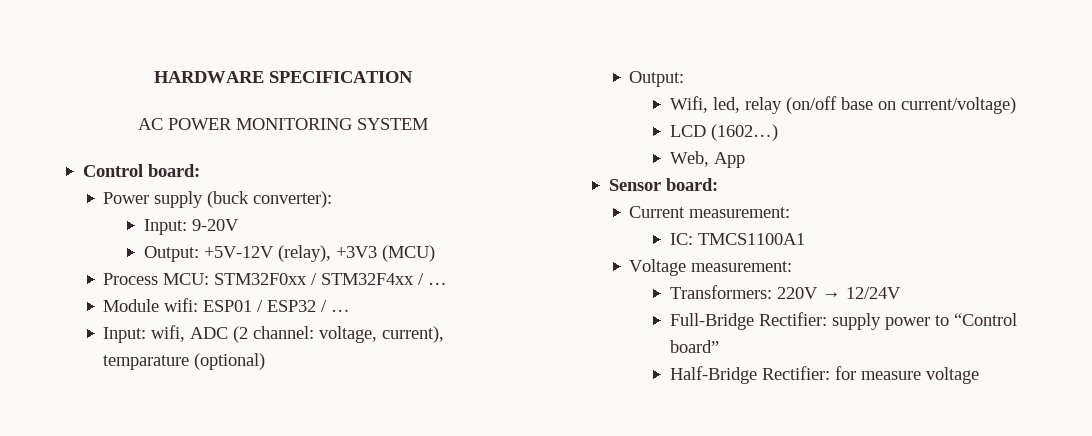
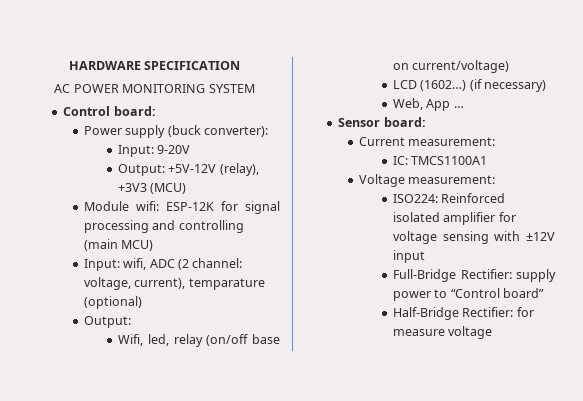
- Process MCU: STM32F0xx / STM32F4xx / …
- Module wifi: ESP01 / ESP32 / …
+ Module wifi: ESP-12K for signal processing and controlling (main MCU)
+ (if necessary)
- Web, App
+ Web, App …
- Transformers: 220V → 12/24V
+ ISO224: Reinforced isolated amplifier for voltage sensing with ±12V input

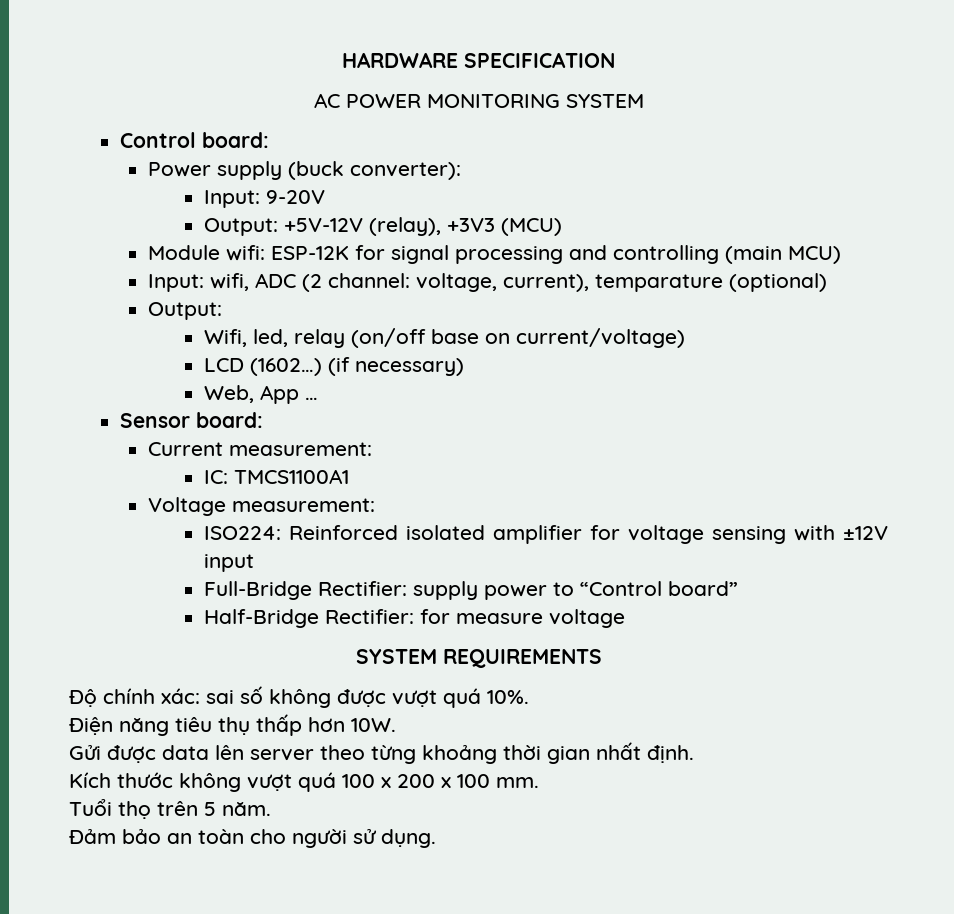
+ SYSTEM REQUIREMENTS
+ Độ chính xác: sai số không được vượt quá 10%.
+ Điện năng tiêu thụ thấp hơn 10W.
+ Gửi được data lên server theo từng khoảng thời gian nhất định.
+ Kích thước không vượt quá 100 x 200 x 100 mm.
+ Tuổi thọ trên 5 năm.
+ Đảm bảo an toàn cho người sử dụng.

